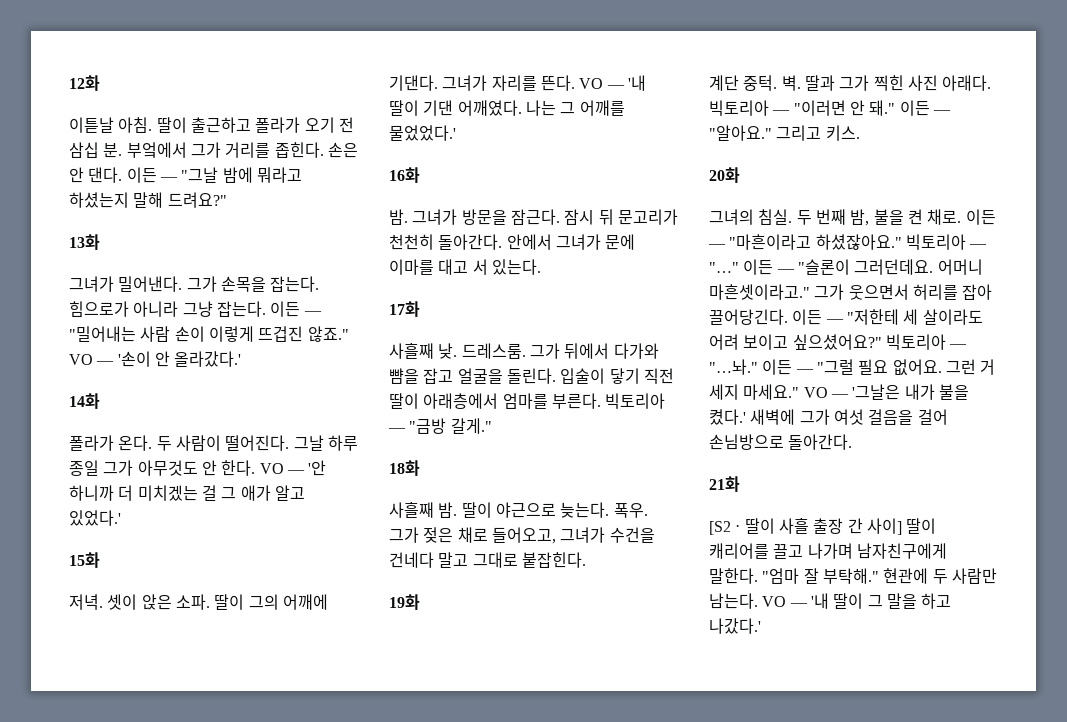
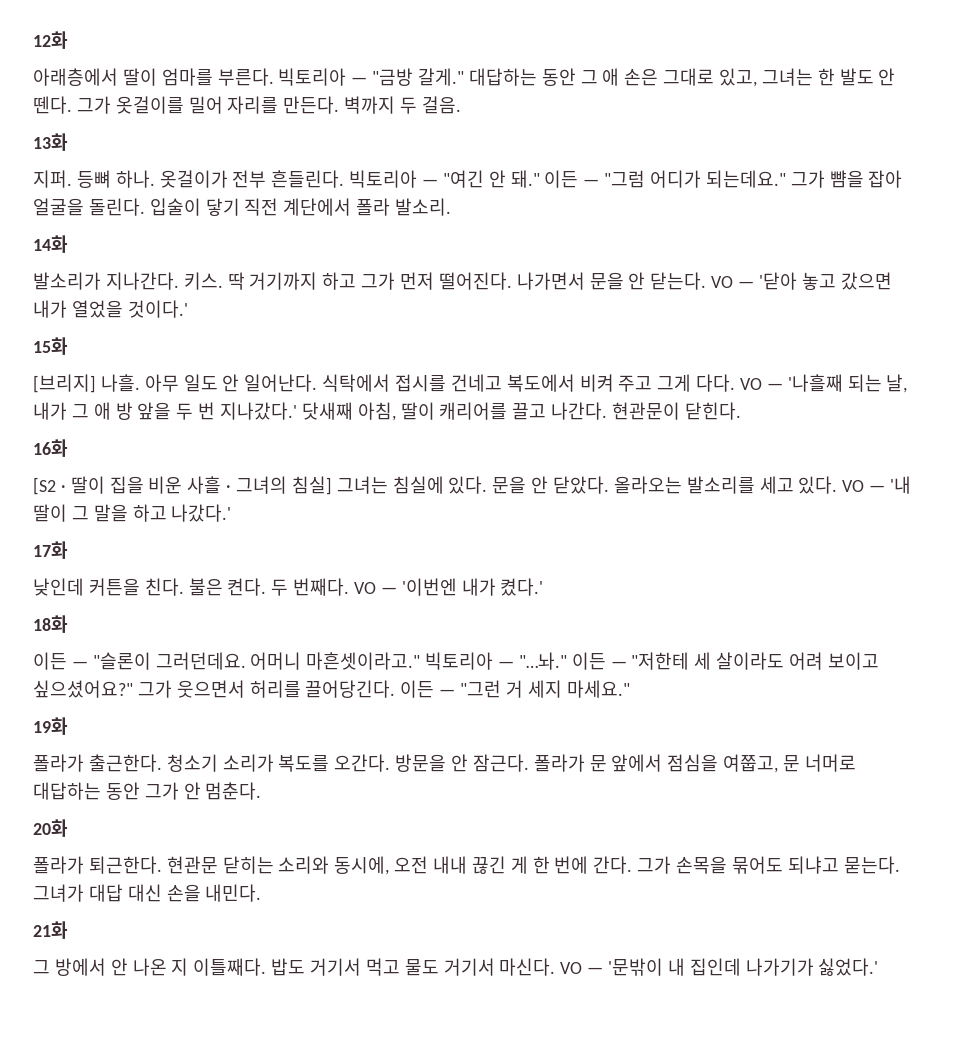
- 이튿날 아침. 딸이 출근하고 폴라가 오기 전 삼십 분. 부엌에서 그가 거리를 좁힌다. 손은 안 댄다. 이든 — "그날 밤에 뭐라고 하셨는지 말해 드려요?"
- 13화
- 그녀가 밀어낸다. 그가 손목을 잡는다. 힘으로가 아니라 그냥 잡는다. 이든 — "밀어내는 사람 손이 이렇게 뜨겁진 않죠." VO — '손이 안 올라갔다.'
- 14화
- 폴라가 온다. 두 사람이 떨어진다. 그날 하루 종일 그가 아무것도 안 한다. VO — '안 하니까 더 미치겠는 걸 그 애가 알고 있었다.'
- 15화
- 저녁. 셋이 앉은 소파. 딸이 그의 어깨에 기댄다. 그녀가 자리를 뜬다. VO — '내 딸이 기댄 어깨였다. 나는 그 어깨를 물었었다.'
- 16화
- 밤. 그녀가 방문을 잠근다. 잠시 뒤 문고리가 천천히 돌아간다. 안에서 그녀가 문에 이마를 대고 서 있는다.
- 17화
- 사흘째 낮. 드레스룸. 그가 뒤에서 다가와 뺨을 잡고 얼굴을 돌린다. 입술이 닿기 직전 딸이 아래층에서 엄마를 부른다.
+ 아래층에서 딸이 엄마를 부른다.
- 빅토리아 — "금방 갈게."
- 18화
- 사흘째 밤. 딸이 야근으로 늦는다. 폭우. 그가 젖은 채로 들어오고, 그녀가 수건을 건네다 말고 그대로 붙잡힌다.
- 19화
- 계단 중턱. 벽. 딸과 그가 찍힌 사진 아래다. 빅토리아 — "이러면 안 돼."
+ 빅토리아 — "금방 갈게." 대답하는 동안 그 애 손은 그대로 있고, 그녀는 한 발도 안 뗀다. 그가 옷걸이를 밀어 자리를 만든다. 벽까지 두 걸음.
+ 13화
+ 지퍼. 등뼈 하나. 옷걸이가 전부 흔들린다. 빅토리아 — "여긴 안 돼."
- 이든 — "알아요." 그리고 키스.
- 20화
- 그녀의 침실. 두 번째 밤, 불을 켠 채로. 이든 — "마흔이라고 하셨잖아요." 빅토리아 — "…" 이든 — "슬론이 그러던데요.
+ 이든 — "그럼 어디가 되는데요." 그가 뺨을 잡아 얼굴을 돌린다. 입술이 닿기 직전 계단에서 폴라 발소리.
+ 14화
+ 발소리가 지나간다. 키스. 딱 거기까지 하고 그가 먼저 떨어진다. 나가면서 문을 안 닫는다. VO — '닫아 놓고 갔으면 내가 열었을 것이다.'
+ 15화
+ [브리지] 나흘. 아무 일도 안 일어난다. 식탁에서 접시를 건네고 복도에서 비켜 주고 그게 다다. VO — '나흘째 되는 날, 내가 그 애 방 앞을 두 번 지나갔다.' 닷새째 아침, 딸이 캐리어를 끌고 나간다. 현관문이 닫힌다.
+ 16화
+ [S2 · 딸이 집을 비운 사흘 · 그녀의 침실] 그녀는 침실에 있다. 문을 안 닫았다. 올라오는 발소리를 세고 있다. VO — '내 딸이 그 말을 하고 나갔다.'
+ 17화
+ 낮인데 커튼을 친다. 불은 켠다. 두 번째다. VO — '이번엔 내가 켰다.'
+ 18화
+ 이든 — "슬론이 그러던데요.
- 그가 웃으면서 허리를 잡아 끌어당긴다.
+ 빅토리아 — "…놔."
- 빅토리아 — "…놔." 이든 — "그럴 필요 없어요. 그런 거 세지 마세요." VO — '그날은 내가 불을 켰다.' 새벽에 그가 여섯 걸음을 걸어 손님방으로 돌아간다.
+ 그가 웃으면서 허리를 끌어당긴다. 이든 — "그런 거 세지 마세요."
+ 19화
+ 폴라가 출근한다. 청소기 소리가 복도를 오간다. 방문을 안 잠근다. 폴라가 문 앞에서 점심을 여쭙고, 문 너머로 대답하는 동안 그가 안 멈춘다.
+ 20화
+ 폴라가 퇴근한다. 현관문 닫히는 소리와 동시에, 오전 내내 끊긴 게 한 번에 간다. 그가 손목을 묶어도 되냐고 묻는다. 그녀가 대답 대신 손을 내민다.
  21화
- [S2 · 딸이 사흘 출장 간 사이] 딸이 캐리어를 끌고 나가며 남자친구에게 말한다. "엄마 잘 부탁해." 현관에 두 사람만 남는다. VO — '내 딸이 그 말을 하고 나갔다.'
+ 그 방에서 안 나온 지 이틀째다. 밥도 거기서 먹고 물도 거기서 마신다. VO — '문밖이 내 집인데 나가기가 싫었다.'

